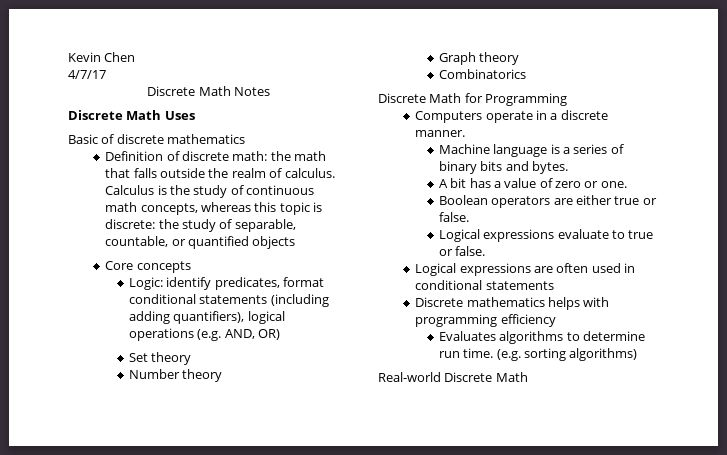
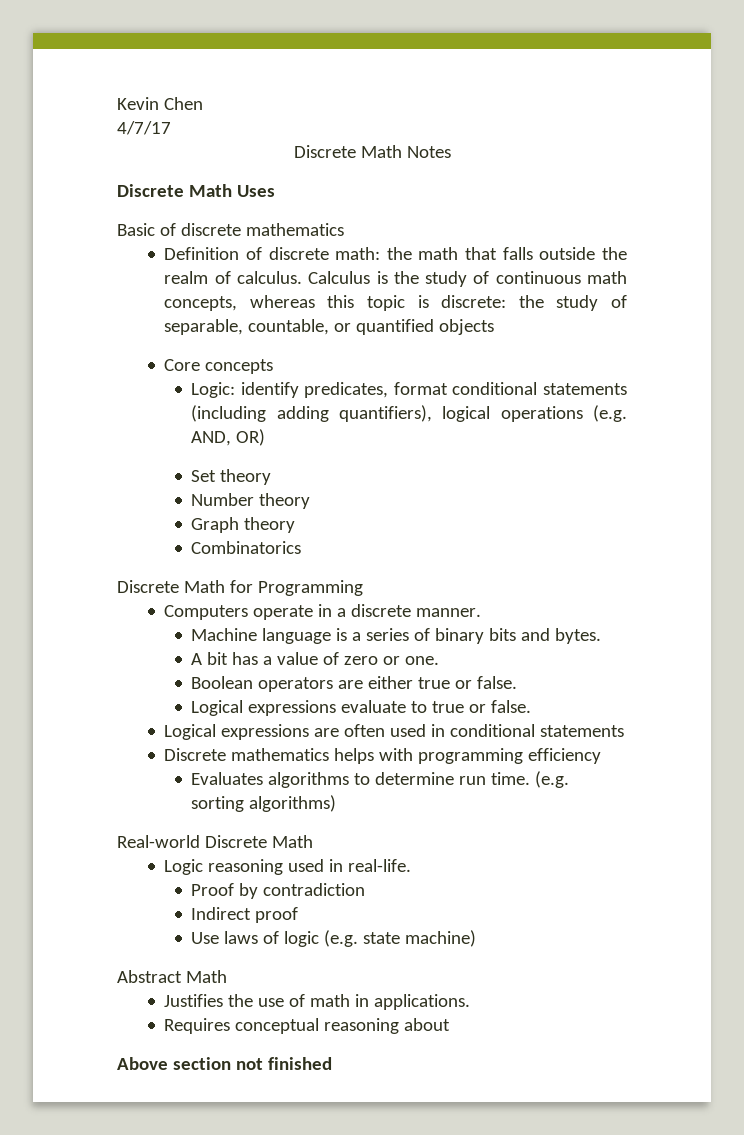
+ Logic reasoning used in real-life.
+ Proof by contradiction
+ Indirect proof
+ Use laws of logic (e.g. state machine)
+ Abstract Math
+ Justifies the use of math in applications.
+ Requires conceptual reasoning about
+ Above section not finished

